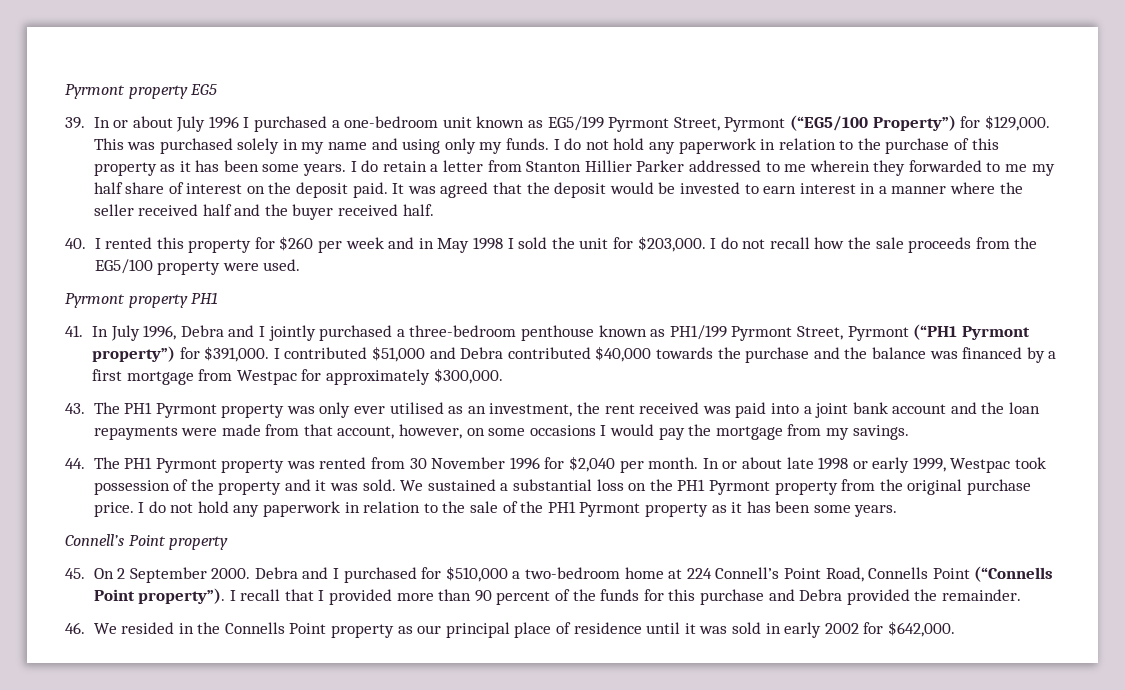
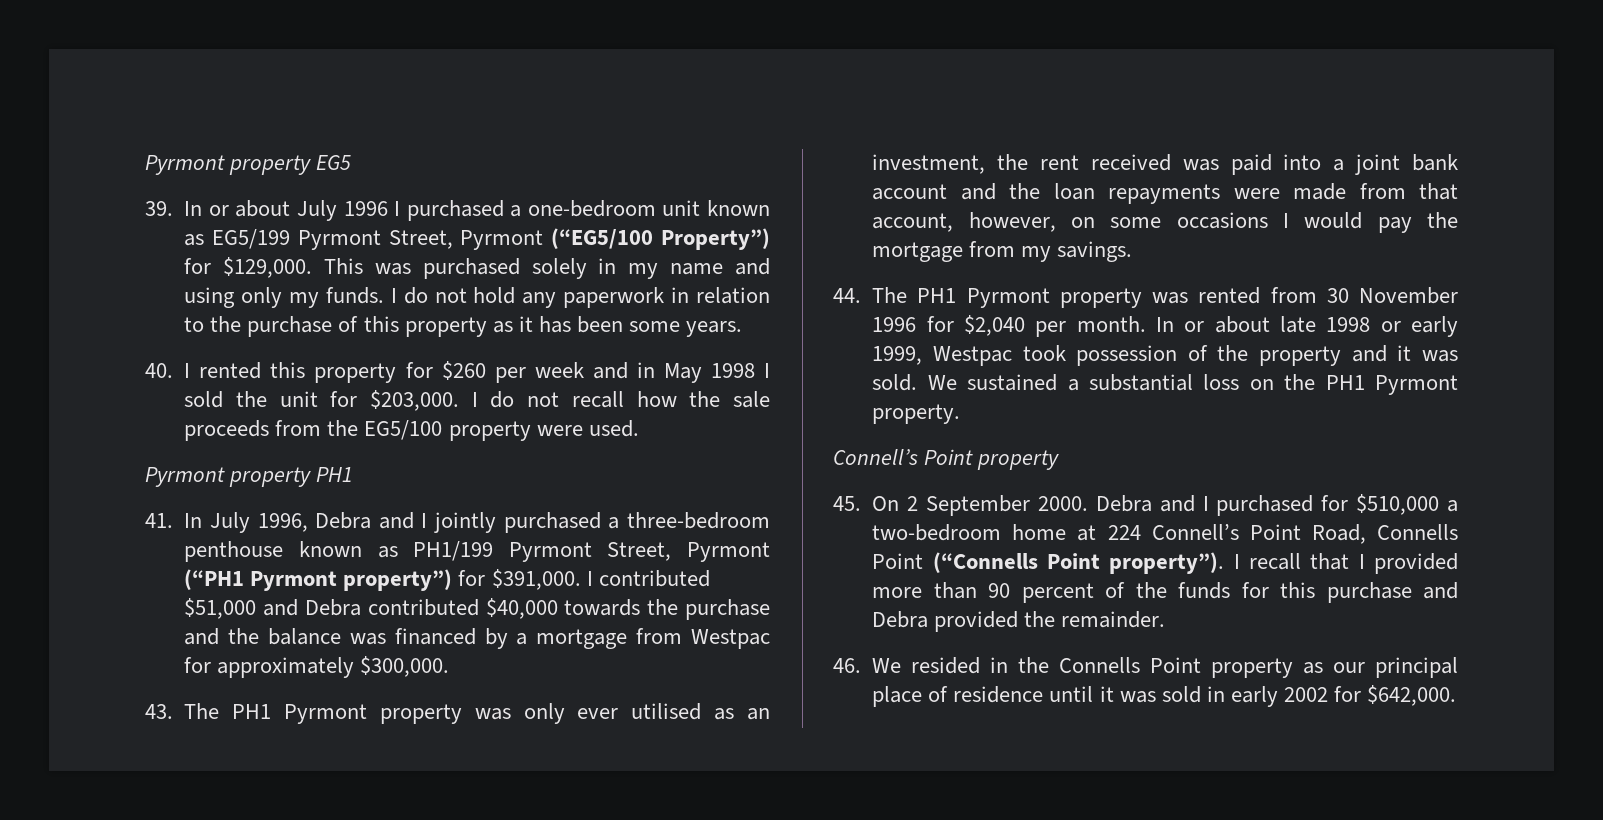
- I do retain a letter from Stanton Hillier Parker addressed to me wherein they forwarded to me my half share of interest on the deposit paid. It was agreed that the deposit would be invested to earn interest in a manner where the seller received half and the buyer received half.
- I contributed $51,000 and Debra contributed $40,000 towards the purchase and the balance was financed by a first mortgage from Westpac for approximately $300,000.
+ I contributed $51,000 and Debra contributed $40,000 towards the purchase and the balance was financed by a mortgage from Westpac for approximately $300,000.
- We sustained a substantial loss on the PH1 Pyrmont property from the original purchase price. I do not hold any paperwork in relation to the sale of the PH1 Pyrmont property as it has been some years.
+ We sustained a substantial loss on the PH1 Pyrmont property.

